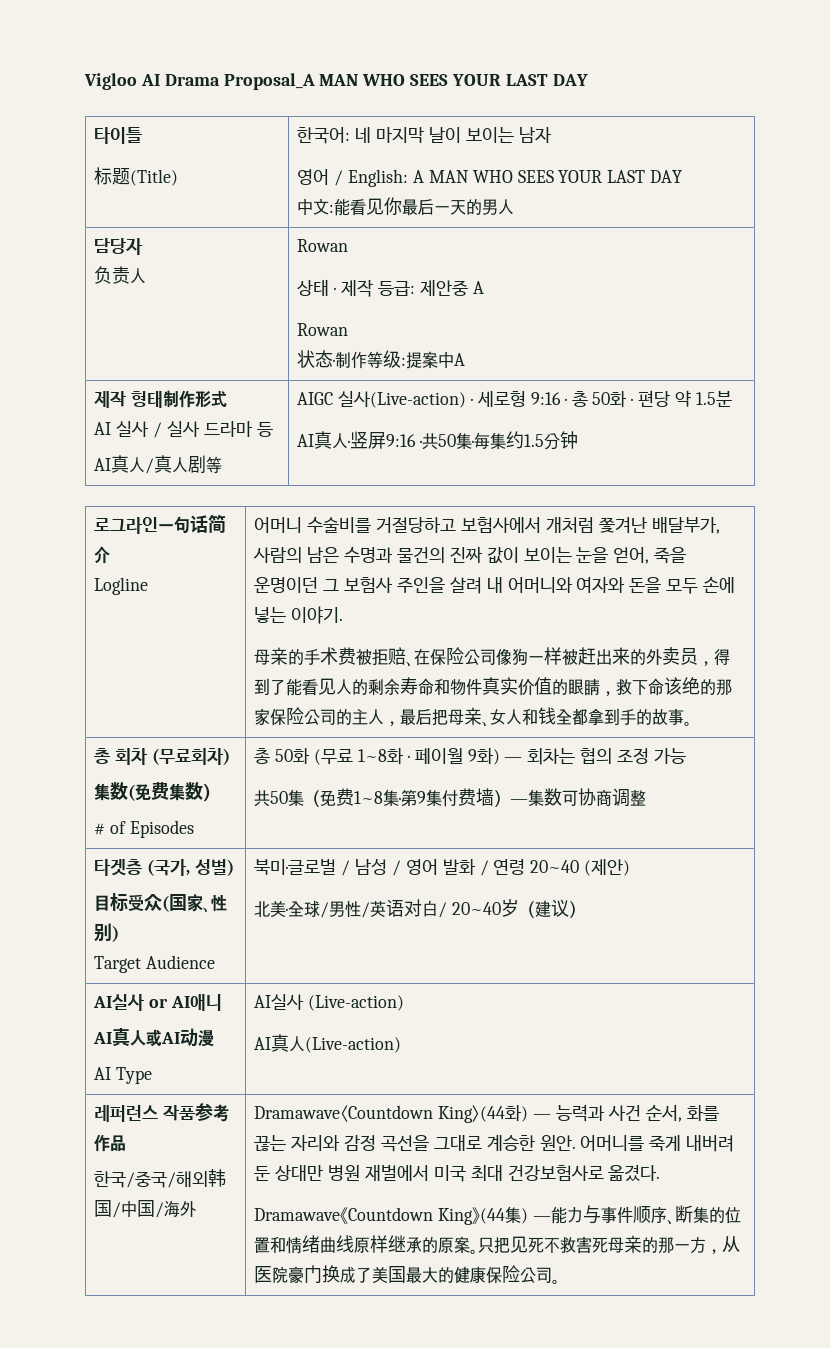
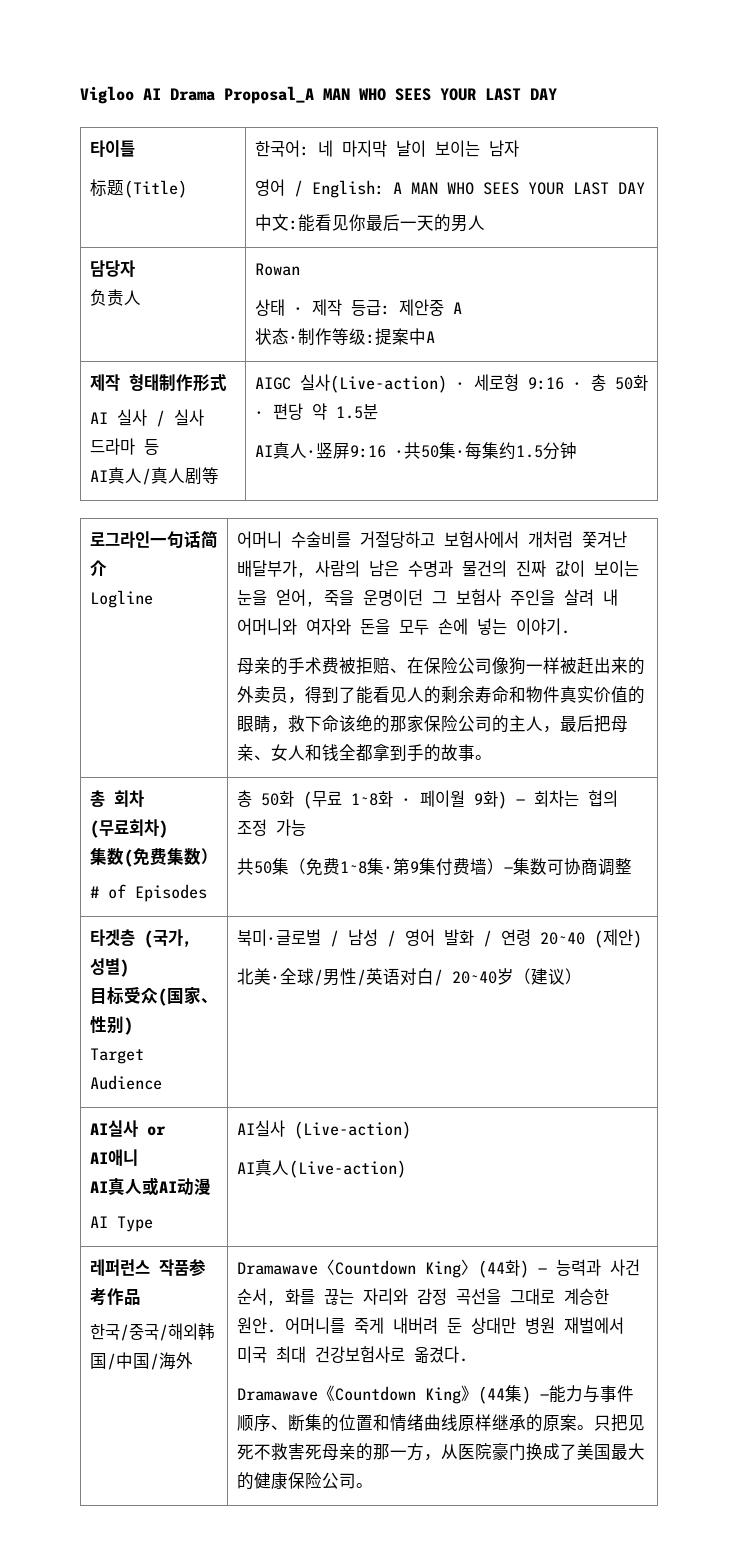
  담당자
  负责人 | Rowan
  상태 · 제작 등급: 제안중 A
- Rowan

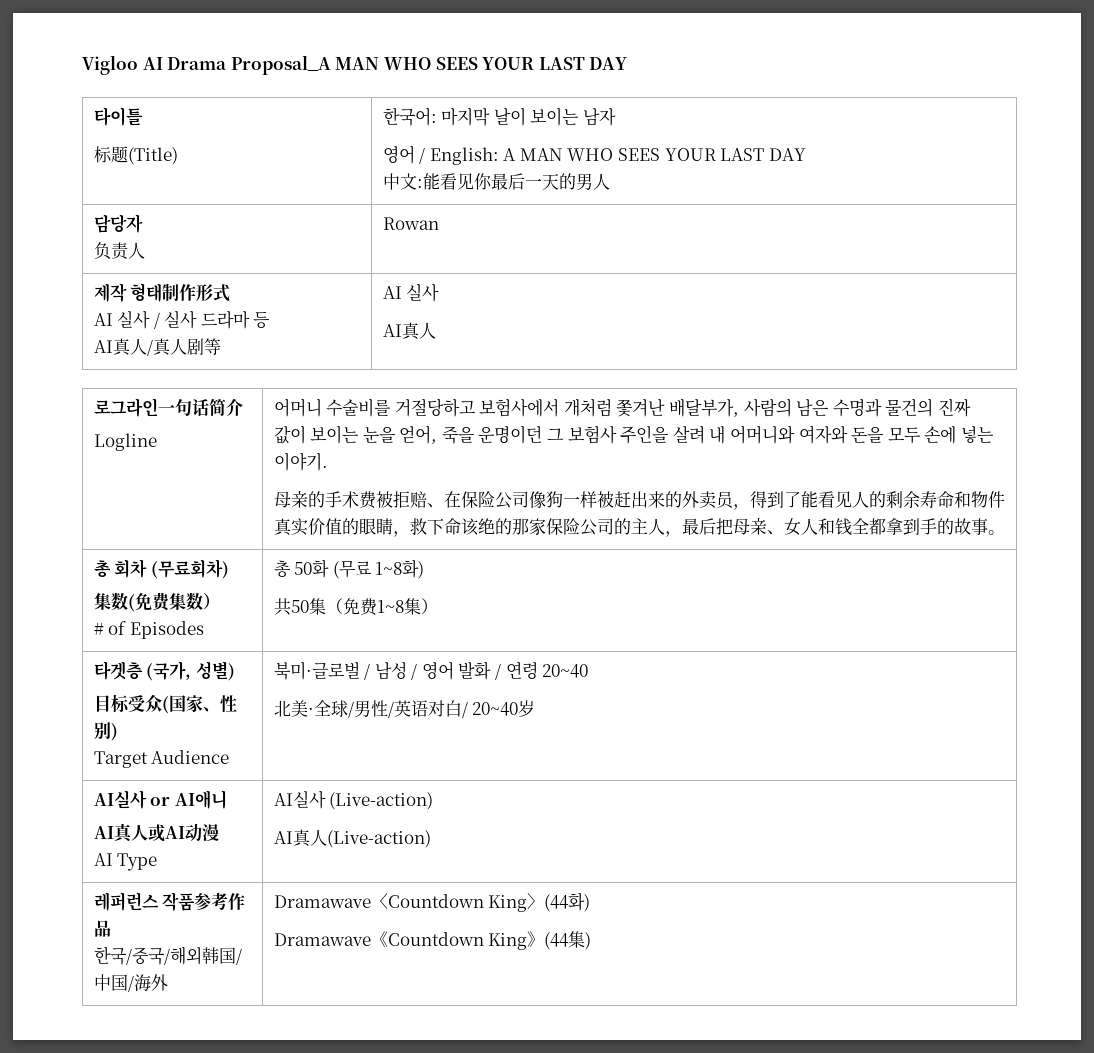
  타이틀
- 标题(Title) | 한국어: 네 마지막 날이 보이는 남자
+ 标题(Title) | 한국어: 마지막 날이 보이는 남자
  담당자
  负责人 | Rowan
- 상태 · 제작 등급: 제안중 A
- 状态·制作等级:提案中A
  제작 형태制作形式
  AI 실사 / 실사 드라마 등
- AI真人/真人剧等 | AIGC 실사(Live-action) · 세로형 9:16 · 총 50화 · 편당 약 1.5분
- AI真人·竖屏9:16 ·共50集·每集约1.5分钟
+ AI真人/真人剧等 | AI 실사
+ AI真人
  총 회차 (무료회차)
  集数(免费集数）
- # of Episodes | 총 50화 (무료 1~8화 · 페이월 9화) — 회차는 협의 조정 가능
- 共50集（免费1~8集·第9集付费墙）—集数可协商调整
+ # of Episodes | 총 50화 (무료 1~8화)
+ 共50集（免费1~8集）
  타겟층 (국가, 성별)
  目标受众(国家、性别)
- Target Audience | 북미·글로벌 / 남성 / 영어 발화 / 연령 20~40 (제안)
- 北美·全球/男性/英语对白/ 20~40岁（建议）
+ Target Audience | 북미·글로벌 / 남성 / 영어 발화 / 연령 20~40
+ 北美·全球/男性/英语对白/ 20~40岁
- Dramawave〈Countdown King〉(44화) — 능력과 사건 순서, 화를 끊는 자리와 감정 곡선을 그대로 계승한 원안. 어머니를 죽게 내버려 둔 상대만 병원 재벌에서 미국 최대 건강보험사로 옮겼다.
+ Dramawave〈Countdown King〉(44화)
- Dramawave《Countdown King》(44集) —能力与事件顺序、断集的位置和情绪曲线原样继承的原案。只把见死不救害死母亲的那一方，从医院豪门换成了美国最大的健康保险公司。
+ Dramawave《Countdown King》(44集)

